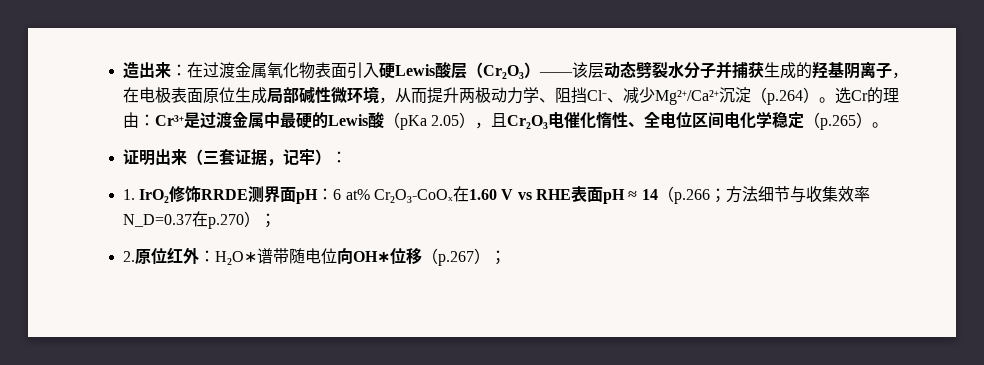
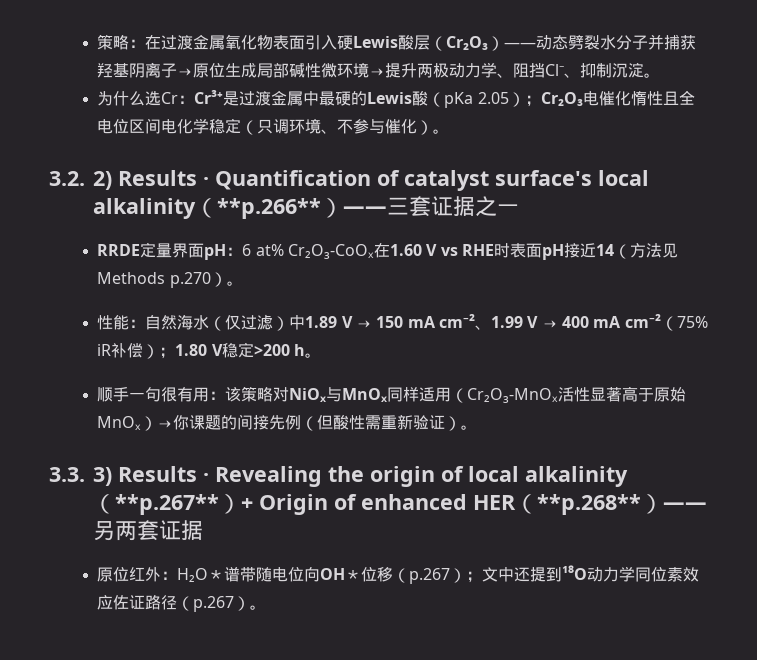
- 造出来：
+ 策略：
- 在过渡金属氧化物表面引入硬Lewis酸层（Cr₂O₃）——该层动态劈裂水分子并捕获生成的羟基阴离子，在电极表面原位生成局部碱性微环境，从而提升两极动力学、阻挡Cl⁻、减少Mg²⁺/Ca²⁺沉淀（p.264）。选Cr的理由：
+ 在过渡金属氧化物表面引入硬Lewis酸层（Cr₂O₃）——动态劈裂水分子并捕获羟基阴离子→原位生成局部碱性微环境→提升两极动力学、阻挡Cl⁻、抑制沉淀。
+ 为什么选Cr：
- Cr³⁺是过渡金属中最硬的Lewis酸（pKa 2.05），且Cr₂O₃电催化惰性、全电位区间电化学稳定（p.265）。
- 证明出来（三套证据，记牢）：
- 1. IrO₂修饰RRDE测界面pH：
+ Cr³⁺是过渡金属中最硬的Lewis酸（pKa 2.05）；Cr₂O₃电催化惰性且全电位区间电化学稳定（只调环境、不参与催化）。
+ 3.2. 2) Results · Quantification of catalyst surface's local alkalinity（**p.266**）——三套证据之一
+ RRDE定量界面pH：
- 6 at% Cr₂O₃-CoOₓ在1.60 V vs RHE表面pH ≈ 14（p.266；方法细节与收集效率N_D=0.37在p.270）；
- 2.原位红外：
+ 6 at% Cr₂O₃-CoOₓ在1.60 V vs RHE时表面pH接近14（方法见Methods p.270）。
+ 性能：自然海水（仅过滤）中1.89 V → 150 mA cm⁻²、1.99 V → 400 mA cm⁻²（75% iR补偿）；1.80 V稳定>200 h。
+ 顺手一句很有用：该策略对NiOₓ与MnOₓ同样适用（Cr₂O₃-MnOₓ活性显著高于原始MnOₓ）→你课题的间接先例（但酸性需重新验证）。
+ 3.3. 3) Results · Revealing the origin of local alkalinity（**p.267**）+ Origin of enhanced HER（**p.268**）——另两套证据
+ 原位红外：
+ 文中还提到¹⁸O动力学同位素效应佐证路径（p.267）。

